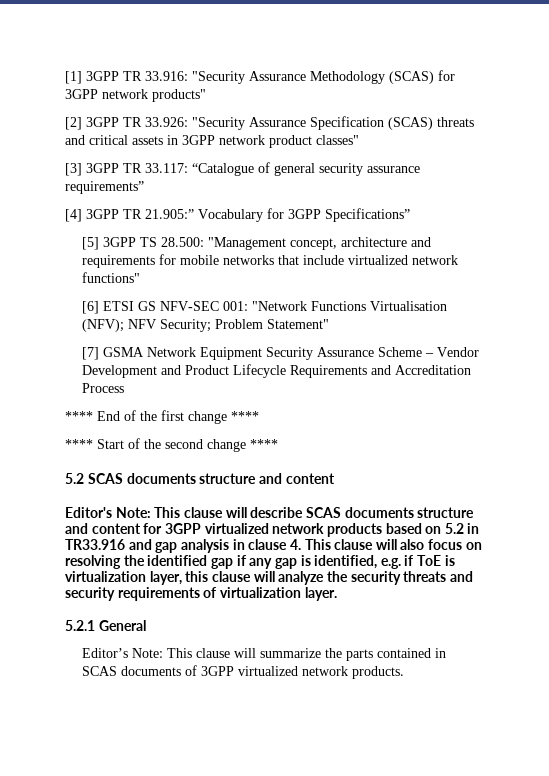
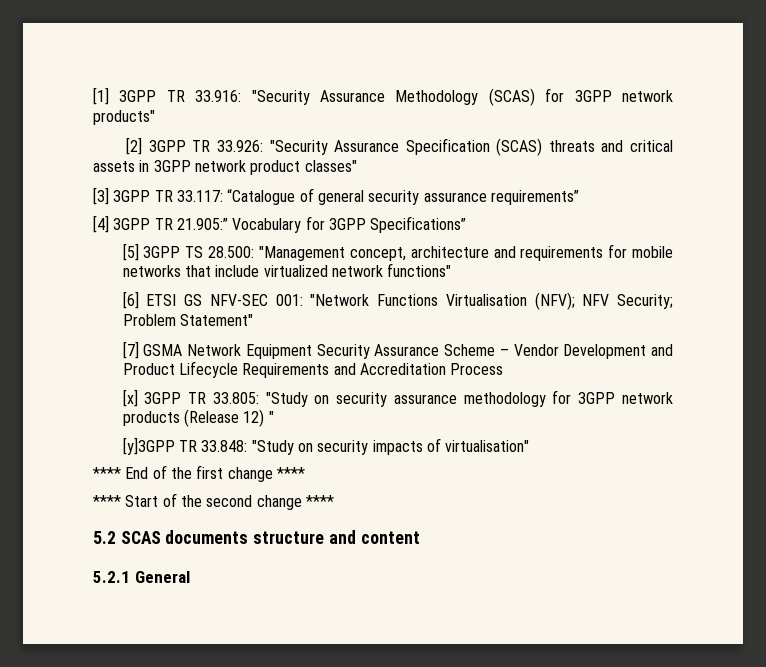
+ [x] 3GPP TR 33.805: "Study on security assurance methodology for 3GPP network products (Release 12) "
+ [y]3GPP TR 33.848: "Study on security impacts of virtualisation"
- Editor's Note: This clause will describe SCAS documents structure and content for 3GPP virtualized network products based on 5.2 in TR33.916 and gap analysis in clause 4. This clause will also focus on resolving the identified gap if any gap is identified, e.g. if ToE is virtualization layer, this clause will analyze the security threats and security requirements of virtualization layer.
  5.2.1 General
- Editor’s Note: This clause will summarize the parts contained in SCAS documents of 3GPP virtualized network products.

